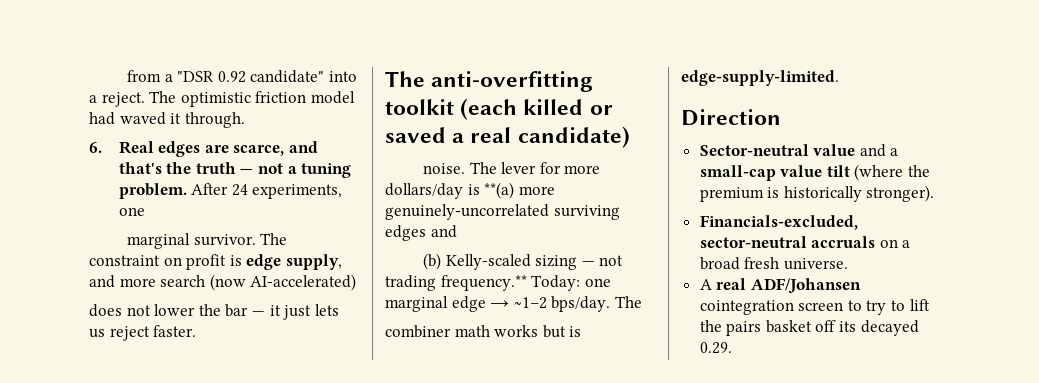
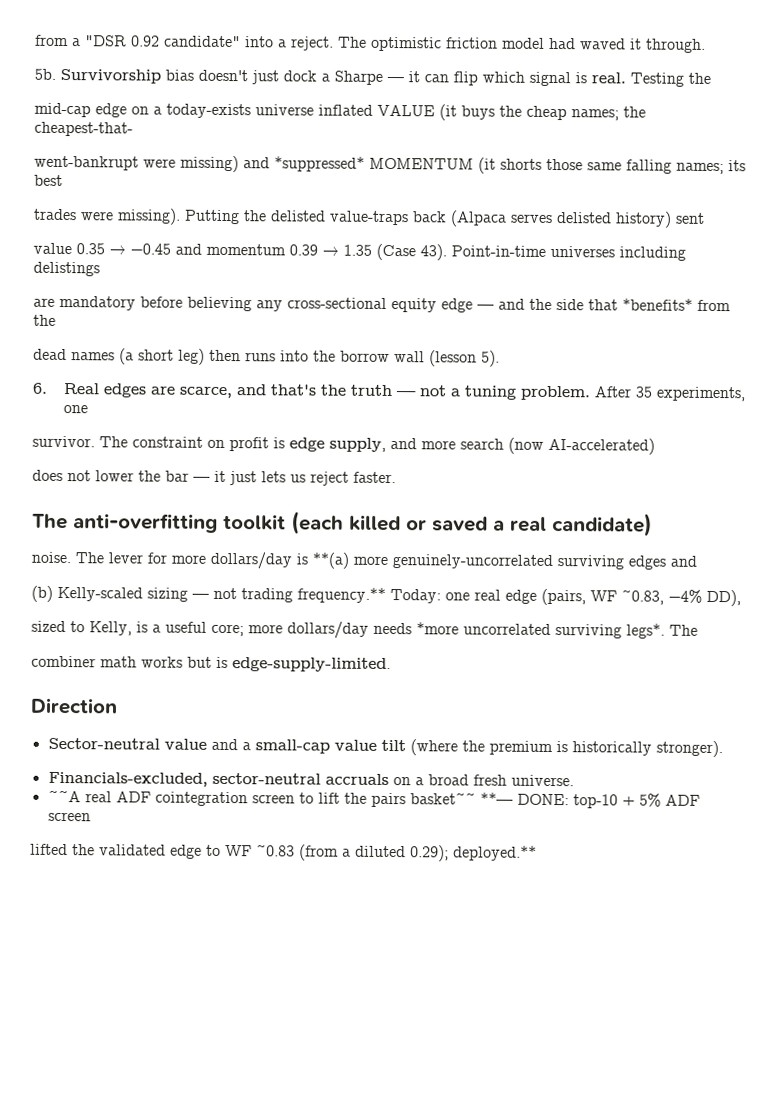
+ 5b. Survivorship bias doesn't just dock a Sharpe — it can flip which signal is real. Testing the
+ mid-cap edge on a today-exists universe inflated VALUE (it buys the cheap names; the cheapest-that-
+ went-bankrupt were missing) and *suppressed* MOMENTUM (it shorts those same falling names; its best
+ trades were missing). Putting the delisted value-traps back (Alpaca serves delisted history) sent
+ value 0.35 → −0.45 and momentum 0.39 → 1.35 (Case 43). Point-in-time universes including delistings
+ are mandatory before believing any cross-sectional equity edge — and the side that *benefits* from the
+ dead names (a short leg) then runs into the borrow wall (lesson 5).
- After 24 experiments, one
+ After 35 experiments, one
- marginal survivor.
+ survivor.
- (b) Kelly-scaled sizing — not trading frequency.** Today: one marginal edge → ~1–2 bps/day.
+ (b) Kelly-scaled sizing — not trading frequency.** Today: one real edge (pairs, WF ~0.83, −4% DD),
+ sized to Kelly, is a useful core; more dollars/day needs *more uncorrelated surviving legs*.
- A real ADF/Johansen cointegration screen to try to lift the pairs basket off its decayed 0.29.
+ ~~A real ADF cointegration screen to lift the pairs basket~~ **— DONE: top-10 + 5% ADF screen
+ lifted the validated edge to WF ~0.83 (from a diluted 0.29); deployed.**

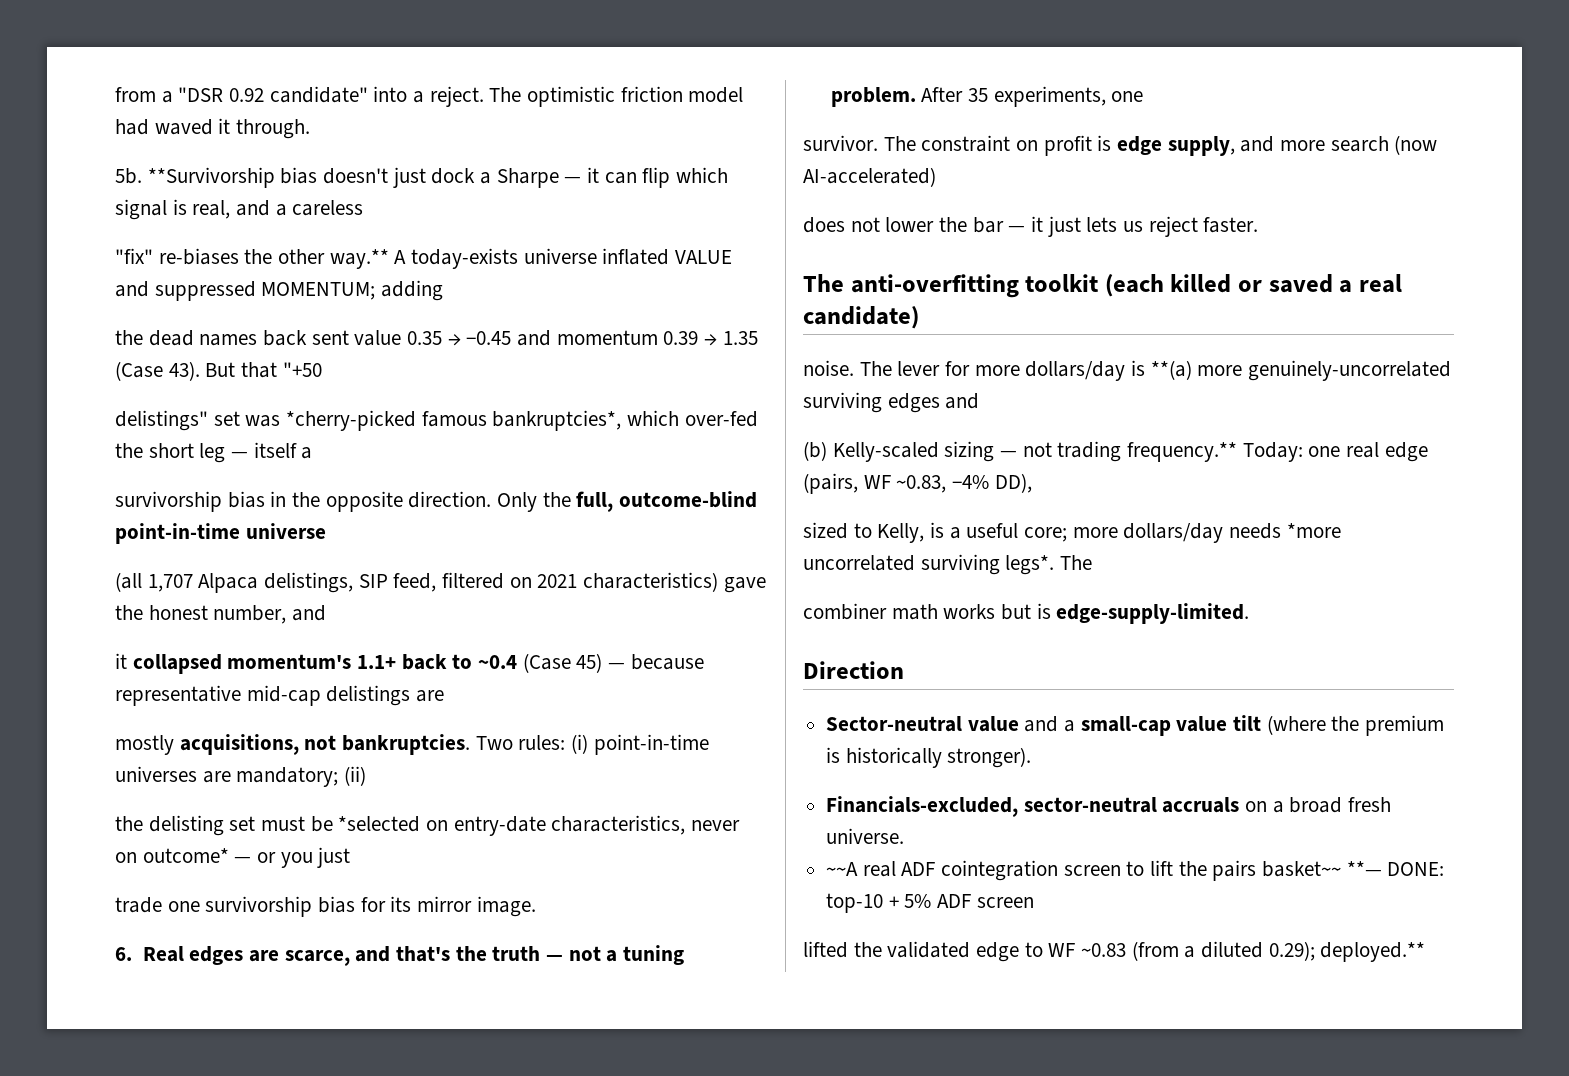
- Survivorship bias doesn't just dock a Sharpe — it can flip which signal is real. Testing the
- mid-cap edge on a today-exists universe inflated VALUE (it buys the cheap names; the cheapest-that-
- went-bankrupt were missing) and *suppressed* MOMENTUM (it shorts those same falling names; its best
- trades were missing). Putting the delisted value-traps back (Alpaca serves delisted history) sent
- value 0.35 → −0.45 and momentum 0.39 → 1.35 (Case 43).
+ **Survivorship bias doesn't just dock a Sharpe — it can flip which signal is real, and a careless
+ "fix" re-biases the other way.** A today-exists universe inflated VALUE and suppressed MOMENTUM; adding
+ the dead names back sent value 0.35 → −0.45 and momentum 0.39 → 1.35 (Case 43).
- Point-in-time universes including delistings
- are mandatory before believing any cross-sectional equity edge — and the side that *benefits* from the
- dead names (a short leg) then runs into the borrow wall (lesson 5).
+ But that "+50
+ delistings" set was *cherry-picked famous bankruptcies*, which over-fed the short leg — itself a
+ survivorship bias in the opposite direction. Only the full, outcome-blind point-in-time universe
+ (all 1,707 Alpaca delistings, SIP feed, filtered on 2021 characteristics) gave the honest number, and
+ it collapsed momentum's 1.1+ back to ~0.4 (Case 45) — because representative mid-cap delistings are
+ mostly acquisitions, not bankruptcies. Two rules: (i) point-in-time universes are mandatory; (ii)
+ the delisting set must be *selected on entry-date characteristics, never on outcome* — or you just
+ trade one survivorship bias for its mirror image.

